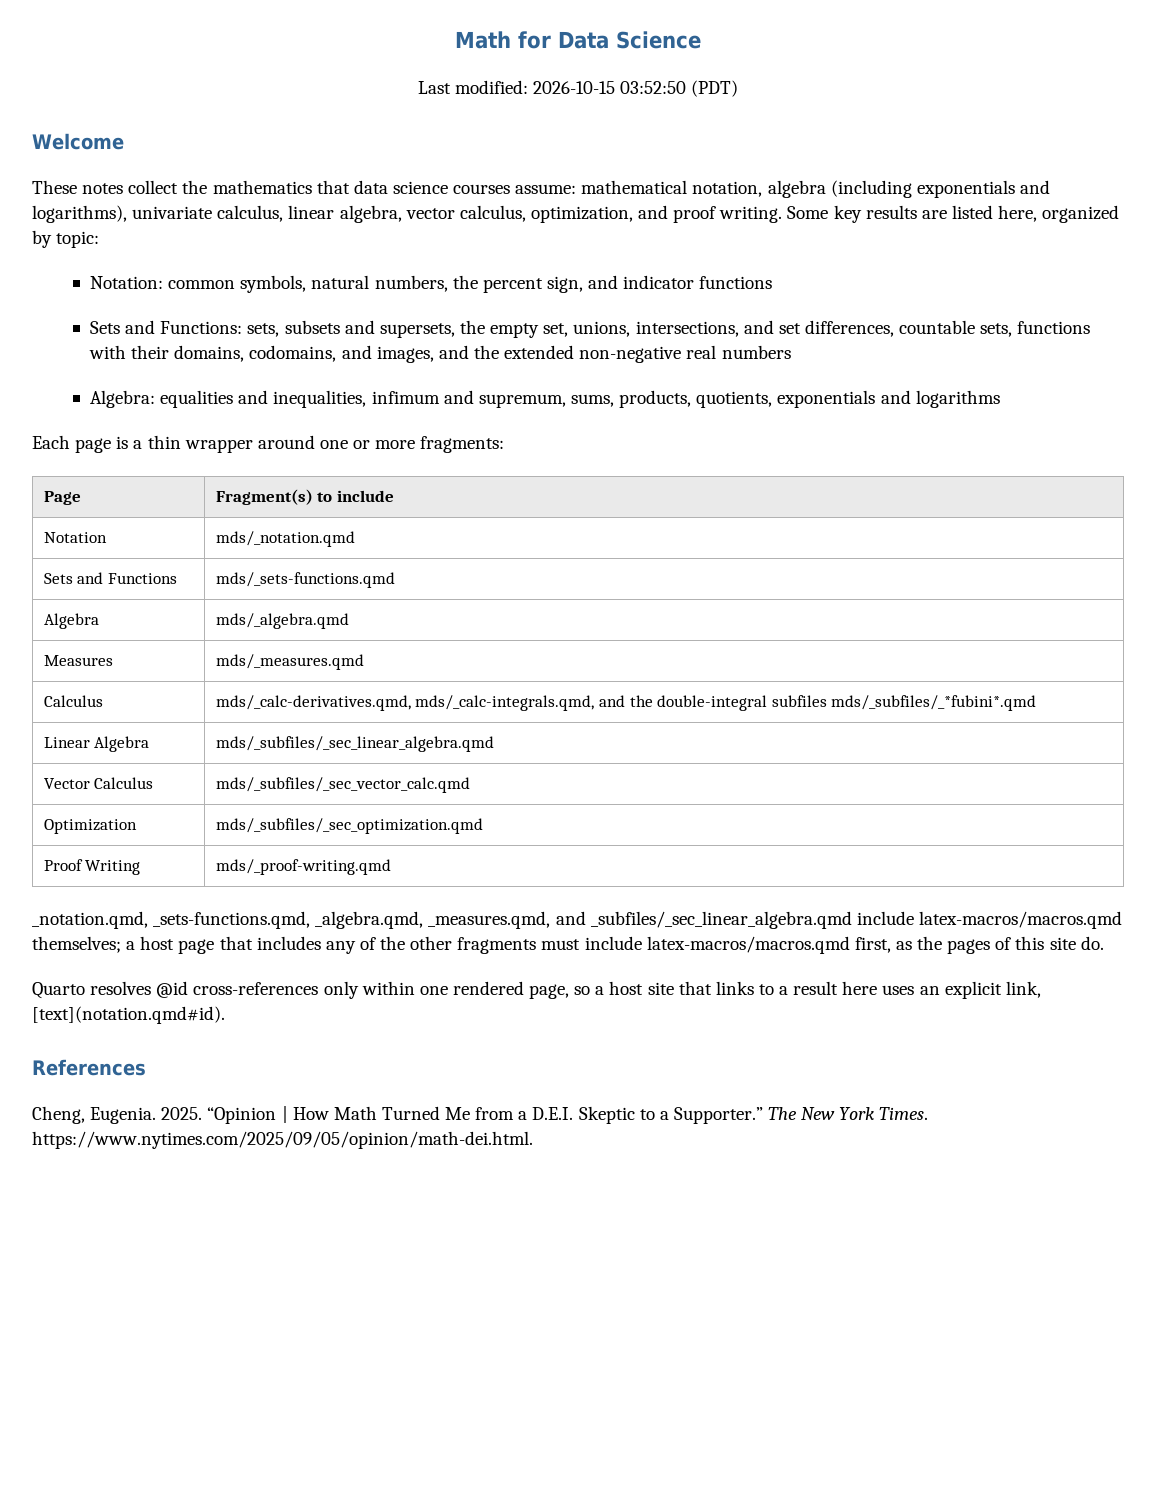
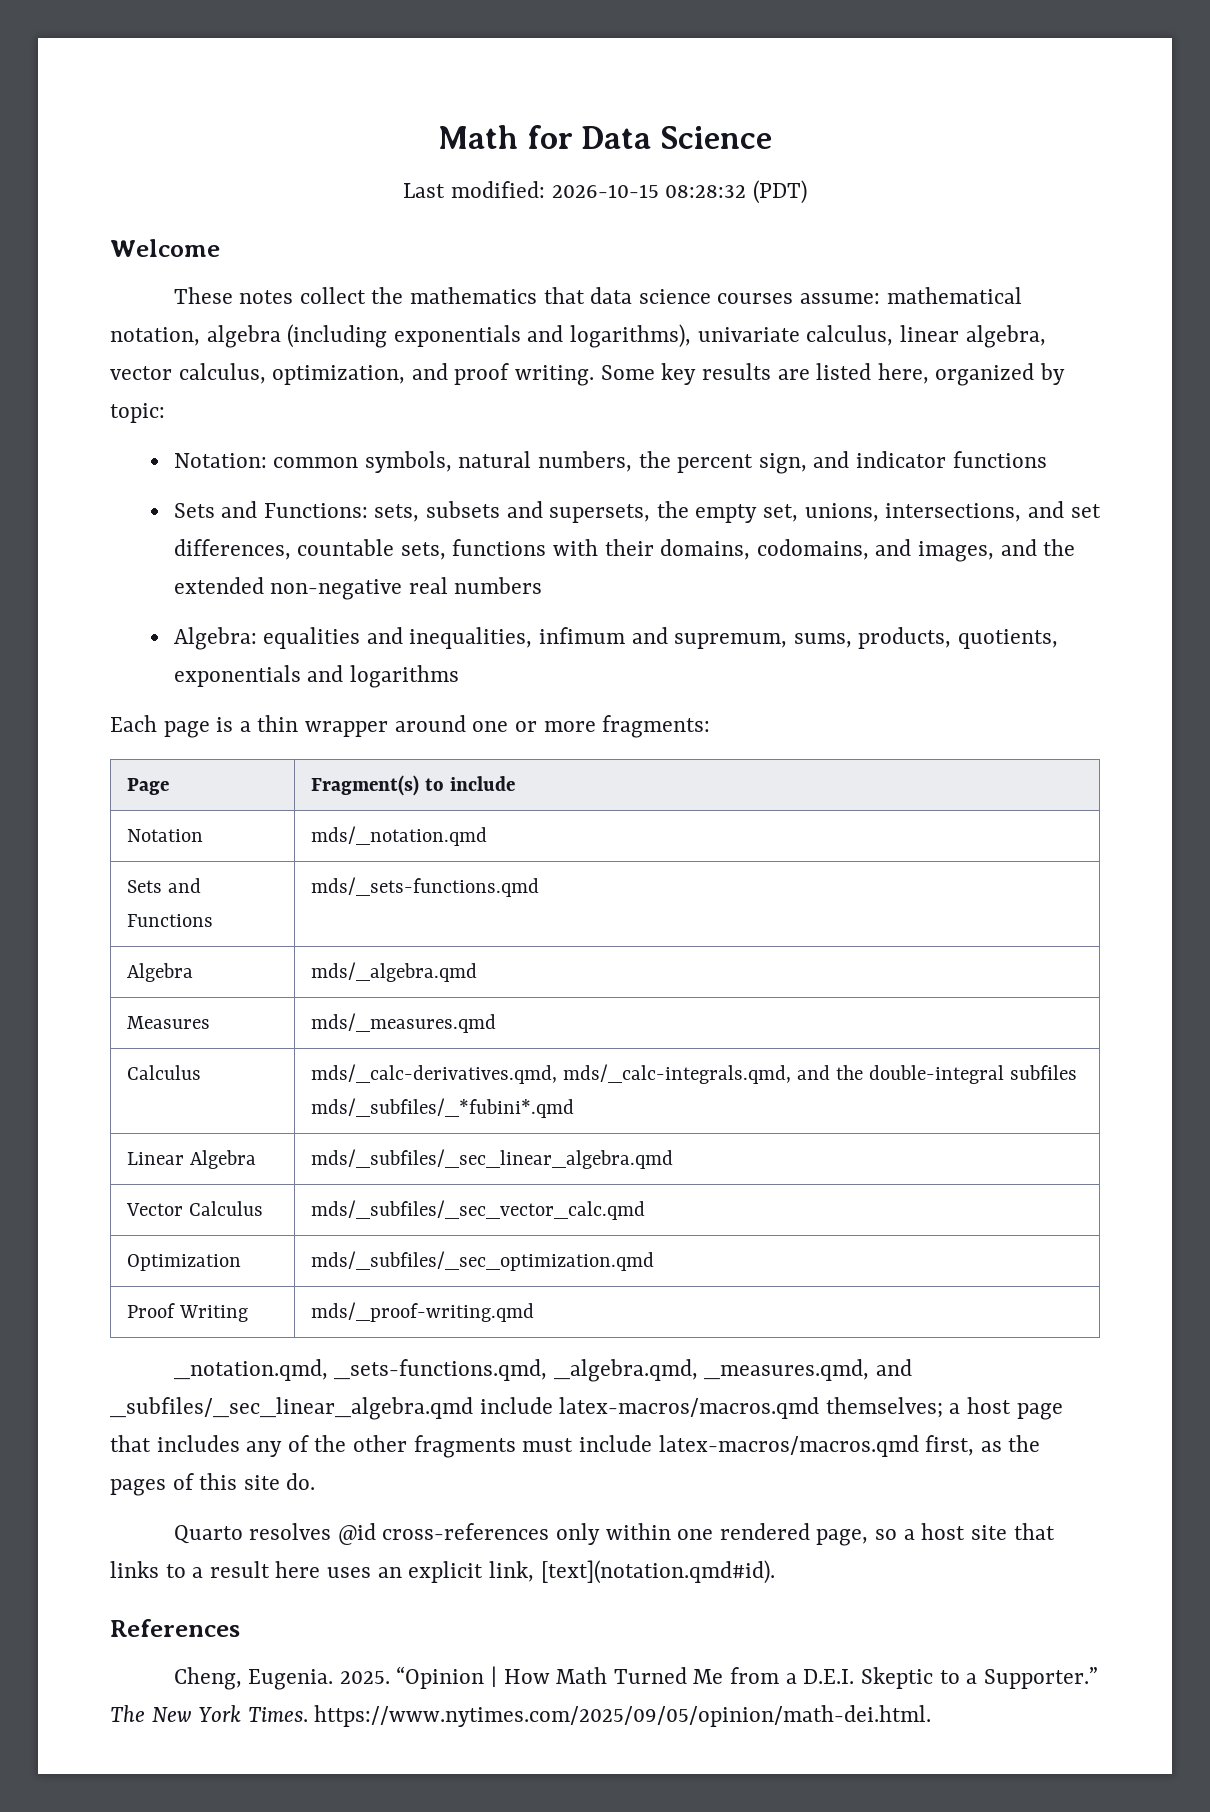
- Last modified: 2026-10-15 03:52:50 (PDT)
+ Last modified: 2026-10-15 08:28:32 (PDT)

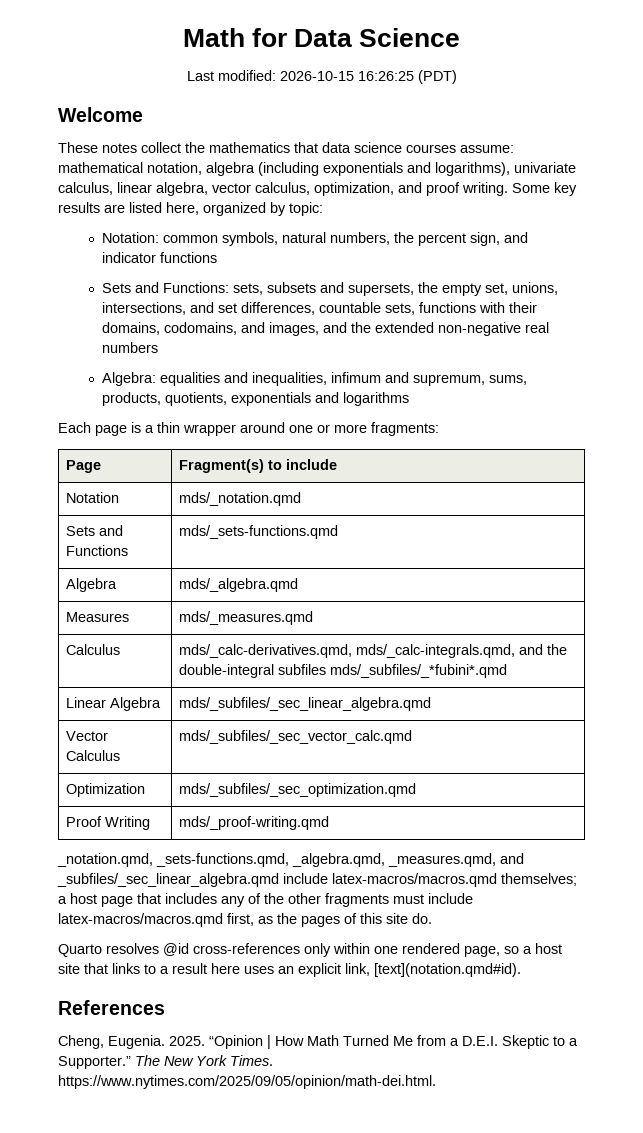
- Last modified: 2026-10-15 08:28:32 (PDT)
+ Last modified: 2026-10-15 16:26:25 (PDT)

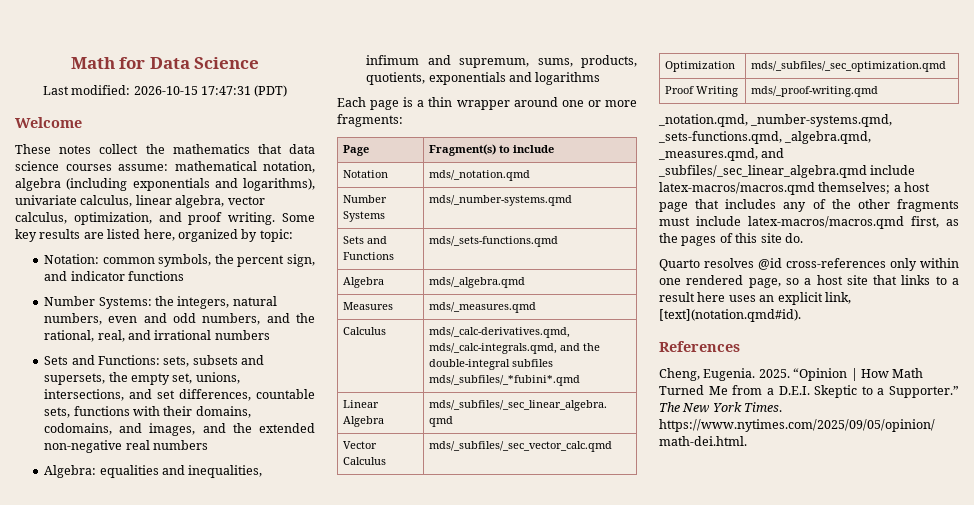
- Last modified: 2026-10-15 16:26:25 (PDT)
+ Last modified: 2026-10-15 17:47:31 (PDT)
- Notation: common symbols, natural numbers, the percent sign, and indicator functions
+ Notation: common symbols, the percent sign, and indicator functions
+ Number Systems: the integers, natural numbers, even and odd numbers, and the rational, real, and irrational numbers
+ Number Systems | mds/_number-systems.qmd
- _notation.qmd, _sets-functions.qmd, _algebra.qmd, _measures.qmd, and _subfiles/_sec_linear_algebra.qmd include latex-macros/macros.qmd themselves; a host page that includes any of the other fragments must include latex-macros/macros.qmd first, as the pages of this site do.
+ _notation.qmd, _number-systems.qmd, _sets-functions.qmd, _algebra.qmd, _measures.qmd, and _subfiles/_sec_linear_algebra.qmd include latex-macros/macros.qmd themselves; a host page that includes any of the other fragments must include latex-macros/macros.qmd first, as the pages of this site do.

